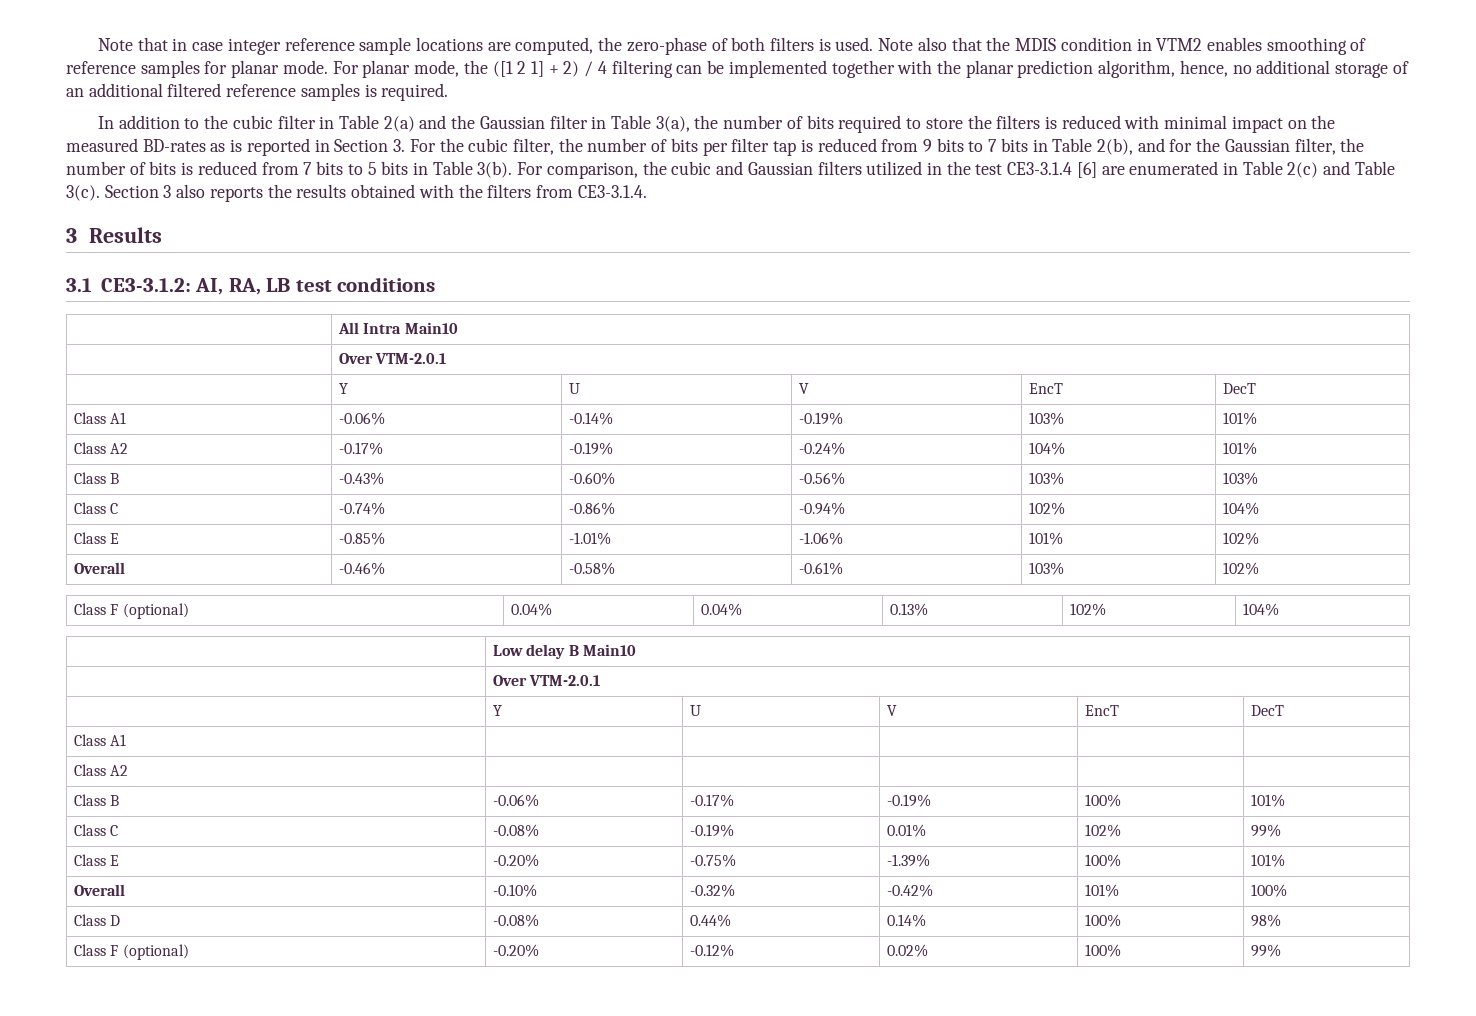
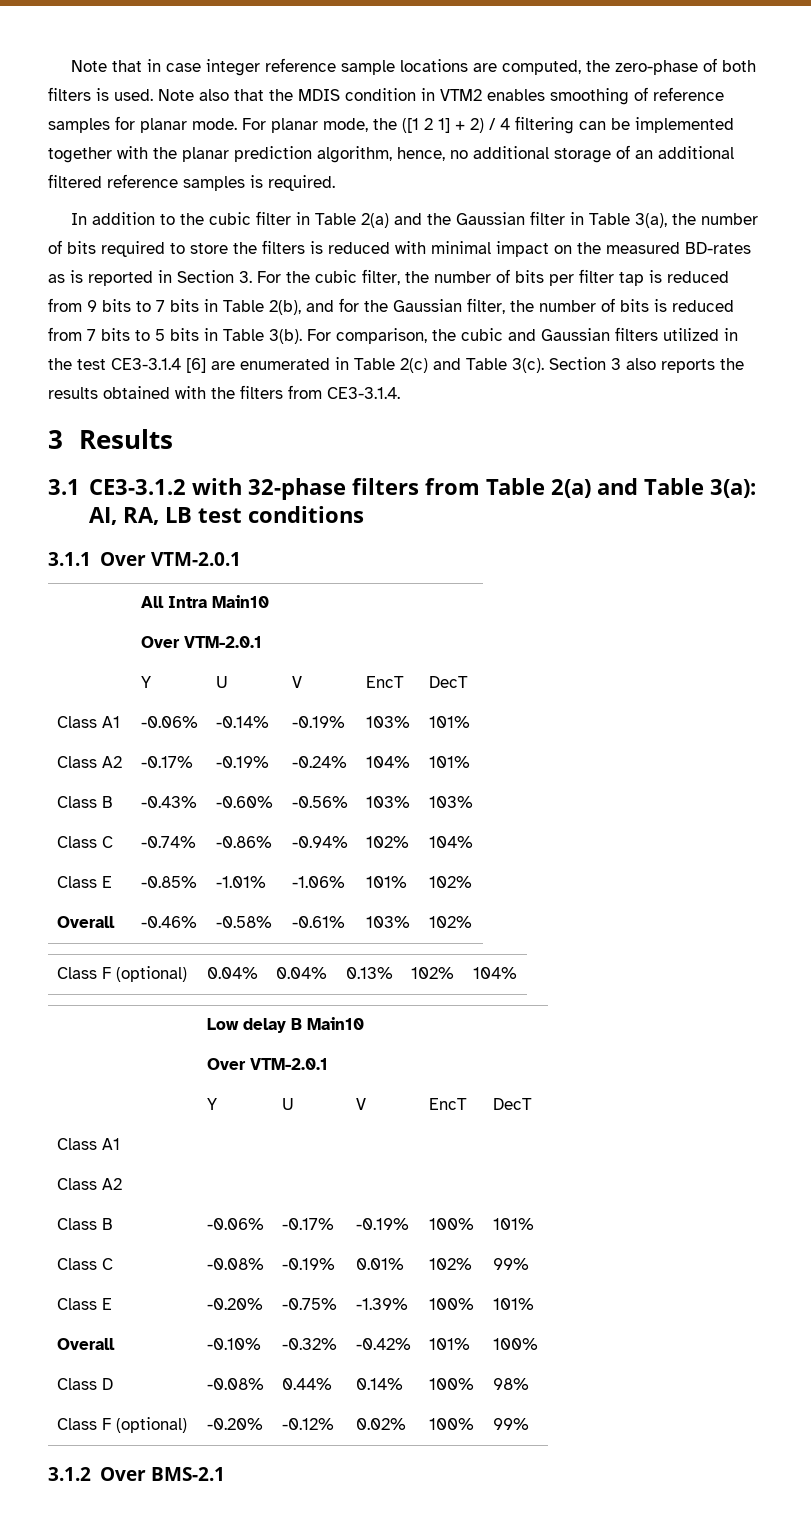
- 3.1 CE3-3.1.2: AI, RA, LB test conditions
+ 3.1 CE3-3.1.2 with 32-phase filters from Table 2(a) and Table 3(a): AI, RA, LB test conditions
+ 3.1.1 Over VTM-2.0.1
+ 3.1.2 Over BMS-2.1

